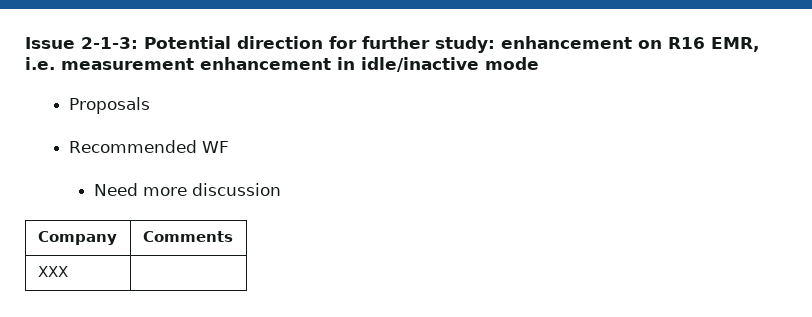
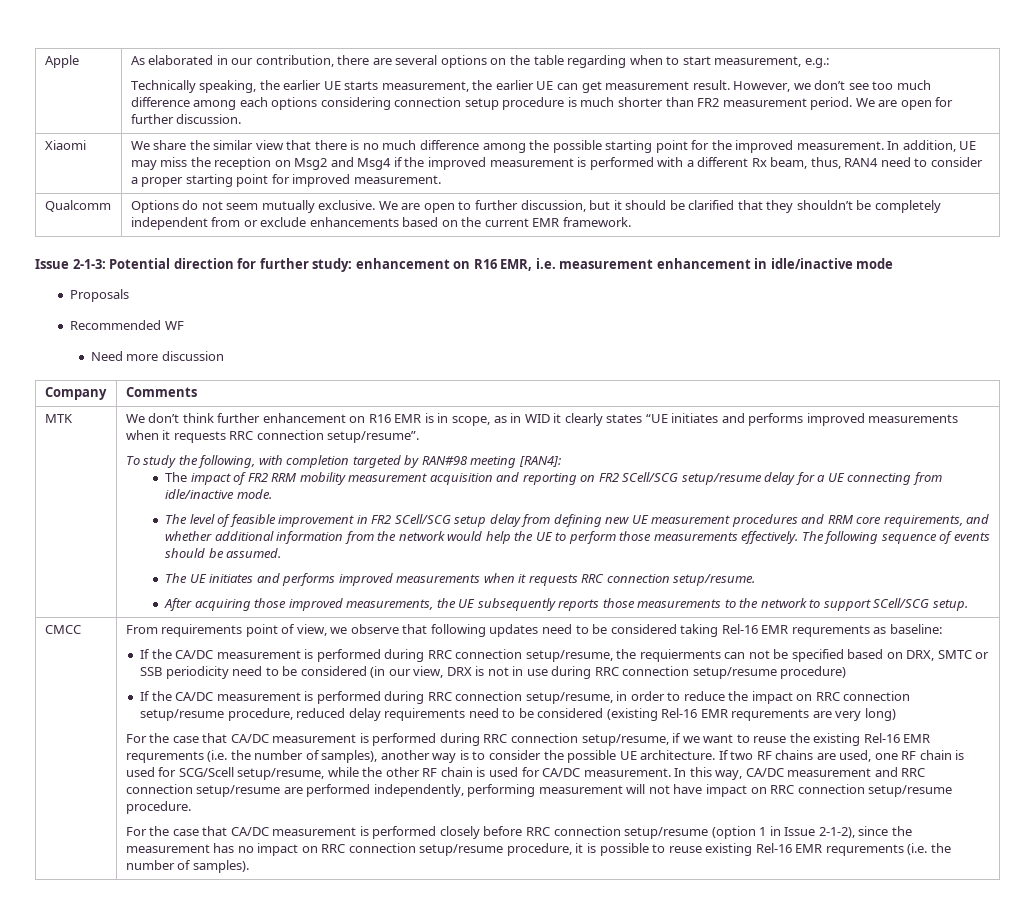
+ Apple | As elaborated in our contribution, there are several options on the table regarding when to start measurement, e.g.:
+ Technically speaking, the earlier UE starts measurement, the earlier UE can get measurement result. However, we don’t see too much difference among each options considering connection setup procedure is much shorter than FR2 measurement period. We are open for further discussion.
+ Xiaomi | We share the similar view that there is no much difference among the possible starting point for the improved measurement. In addition, UE may miss the reception on Msg2 and Msg4 if the improved measurement is performed with a different Rx beam, thus, RAN4 need to consider a proper starting point for improved measurement.
+ Qualcomm | Options do not seem mutually exclusive. We are open to further discussion, but it should be clarified that they shouldn’t be completely independent from or exclude enhancements based on the current EMR framework.
- XXX
+ MTK | We don’t think further enhancement on R16 EMR is in scope, as in WID it clearly states “UE initiates and performs improved measurements when it requests RRC connection setup/resume”.
+ To study the following, with completion targeted by RAN#98 meeting [RAN4]:
+ The impact of FR2 RRM mobility measurement acquisition and reporting on FR2 SCell/SCG setup/resume delay for a UE connecting from idle/inactive mode.
+ The level of feasible improvement in FR2 SCell/SCG setup delay from defining new UE measurement procedures and RRM core requirements, and whether additional information from the network would help the UE to perform those measurements effectively. The following sequence of events should be assumed.
+ The UE initiates and performs improved measurements when it requests RRC connection setup/resume.
+ After acquiring those improved measurements, the UE subsequently reports those measurements to the network to support SCell/SCG setup.
+ CMCC | From requirements point of view, we observe that following updates need to be considered taking Rel-16 EMR requrements as baseline:
+ If the CA/DC measurement is performed during RRC connection setup/resume, the requierments can not be specified based on DRX, SMTC or SSB periodicity need to be considered (in our view, DRX is not in use during RRC connection setup/resume procedure)
+ If the CA/DC measurement is performed during RRC connection setup/resume, in order to reduce the impact on RRC connection setup/resume procedure, reduced delay requirements need to be considered (existing Rel-16 EMR requrements are very long)
+ For the case that CA/DC measurement is performed during RRC connection setup/resume, if we want to reuse the existing Rel-16 EMR requrements (i.e. the number of samples), another way is to consider the possible UE architecture. If two RF chains are used, one RF chain is used for SCG/Scell setup/resume, while the other RF chain is used for CA/DC measurement. In this way, CA/DC measurement and RRC connection setup/resume are performed independently, performing measurement will not have impact on RRC connection setup/resume procedure.
+ For the case that CA/DC measurement is performed closely before RRC connection setup/resume (option 1 in Issue 2-1-2), since the measurement has no impact on RRC connection setup/resume procedure, it is possible to reuse existing Rel-16 EMR requrements (i.e. the number of samples).

